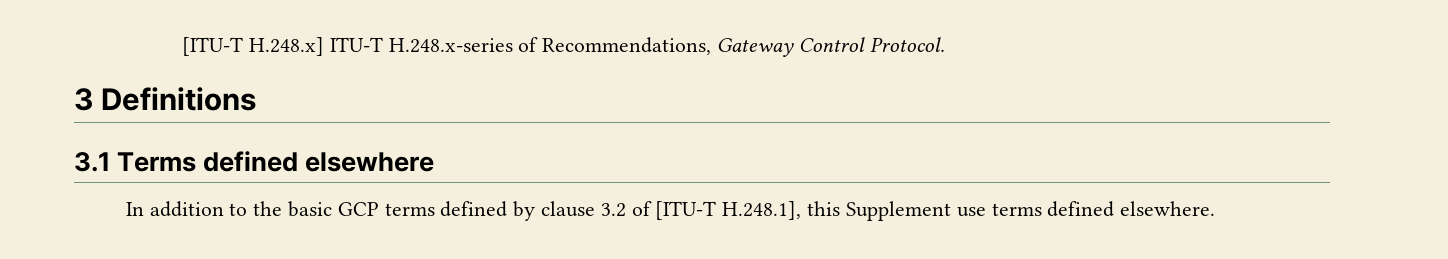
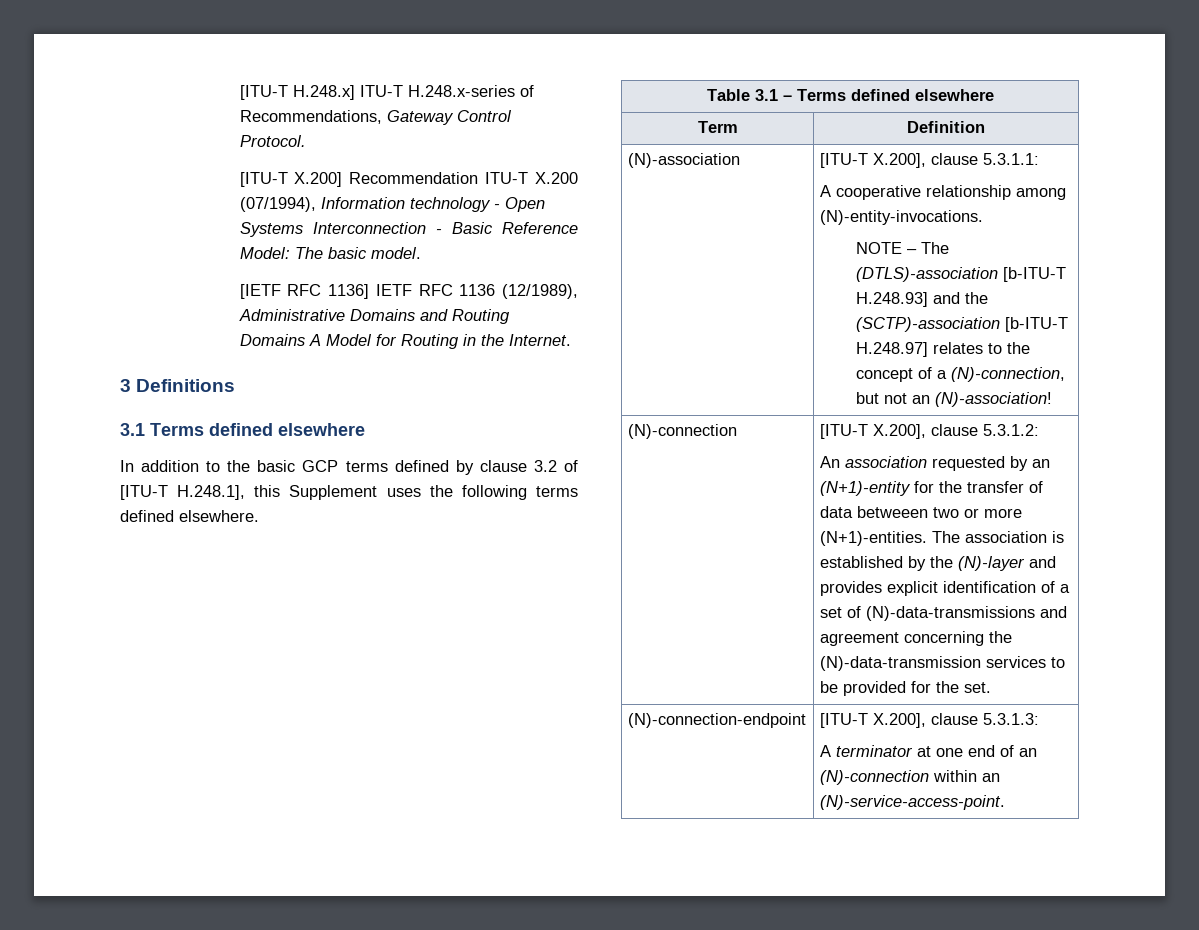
+ [ITU-T X.200] Recommendation ITU-T X.200 (07/1994), Information technology - Open Systems Interconnection - Basic Reference Model: The basic model.
+ [IETF RFC 1136] IETF RFC 1136 (12/1989), Administrative Domains and Routing Domains A Model for Routing in the Internet.
- In addition to the basic GCP terms defined by clause 3.2 of [ITU-T H.248.1], this Supplement use terms defined elsewhere.
+ In addition to the basic GCP terms defined by clause 3.2 of [ITU-T H.248.1], this Supplement uses the following terms defined elsewhere.
+ Table 3.1 – Terms defined elsewhere
+ Term | Definition
+ (N)-association | [ITU-T X.200], clause 5.3.1.1:
+ A cooperative relationship among (N)-entity-invocations.
+ NOTE – The (DTLS)-association [b-ITU-T H.248.93] and the (SCTP)-association [b-ITU-T H.248.97] relates to the concept of a (N)-connection, but not an (N)-association!
+ (N)-connection | [ITU-T X.200], clause 5.3.1.2:
+ An association requested by an (N+1)-entity for the transfer of data betweeen two or more (N+1)-entities. The association is established by the (N)-layer and provides explicit identification of a set of (N)-data-transmissions and agreement concerning the (N)-data-transmission services to be provided for the set.
+ (N)-connection-endpoint | [ITU-T X.200], clause 5.3.1.3:
+ A terminator at one end of an (N)-connection within an (N)-service-access-point.

